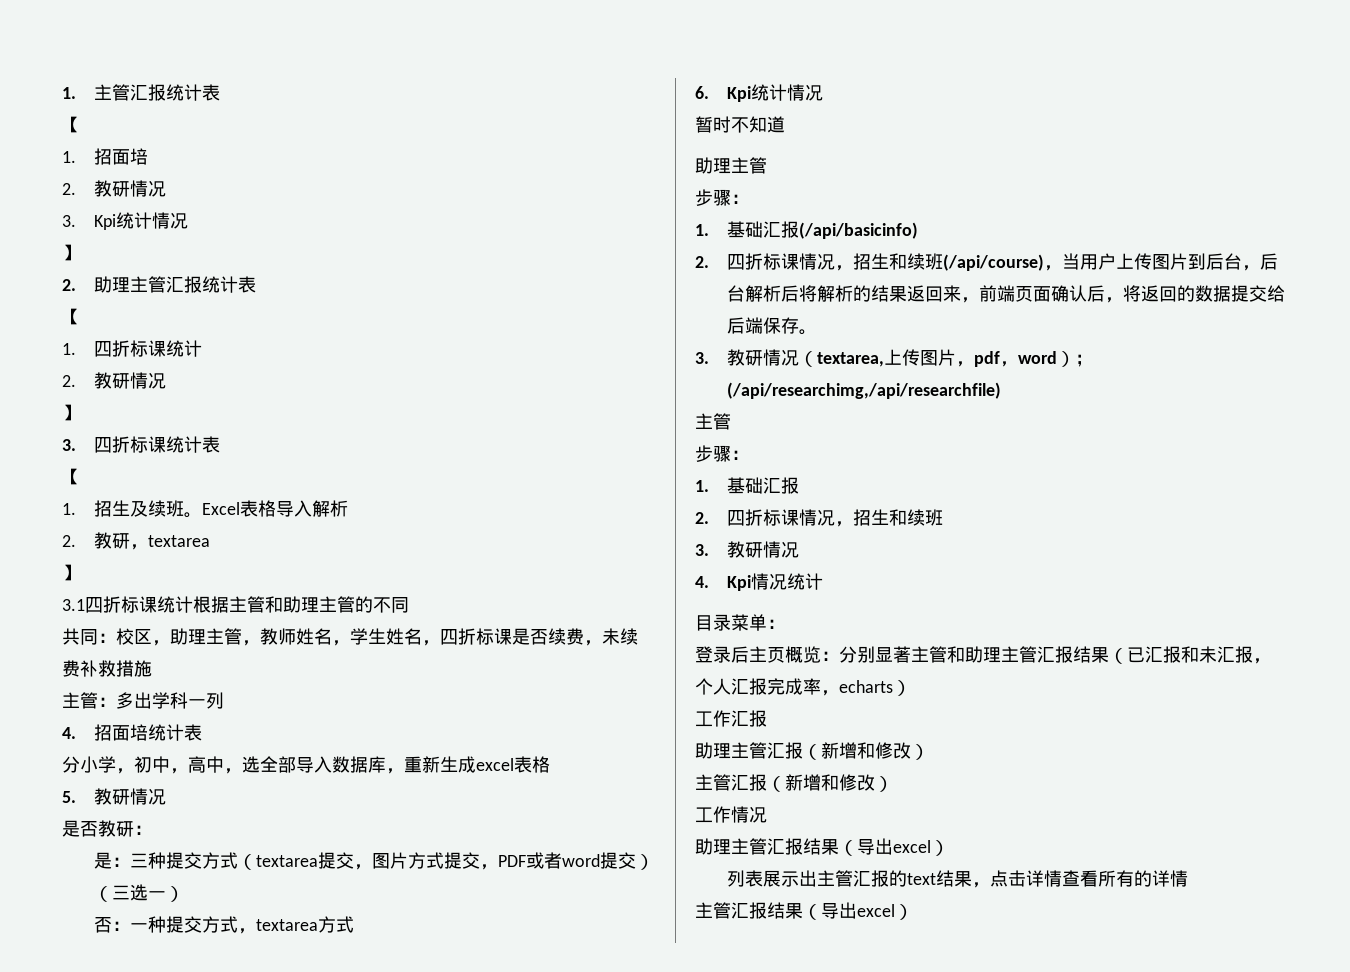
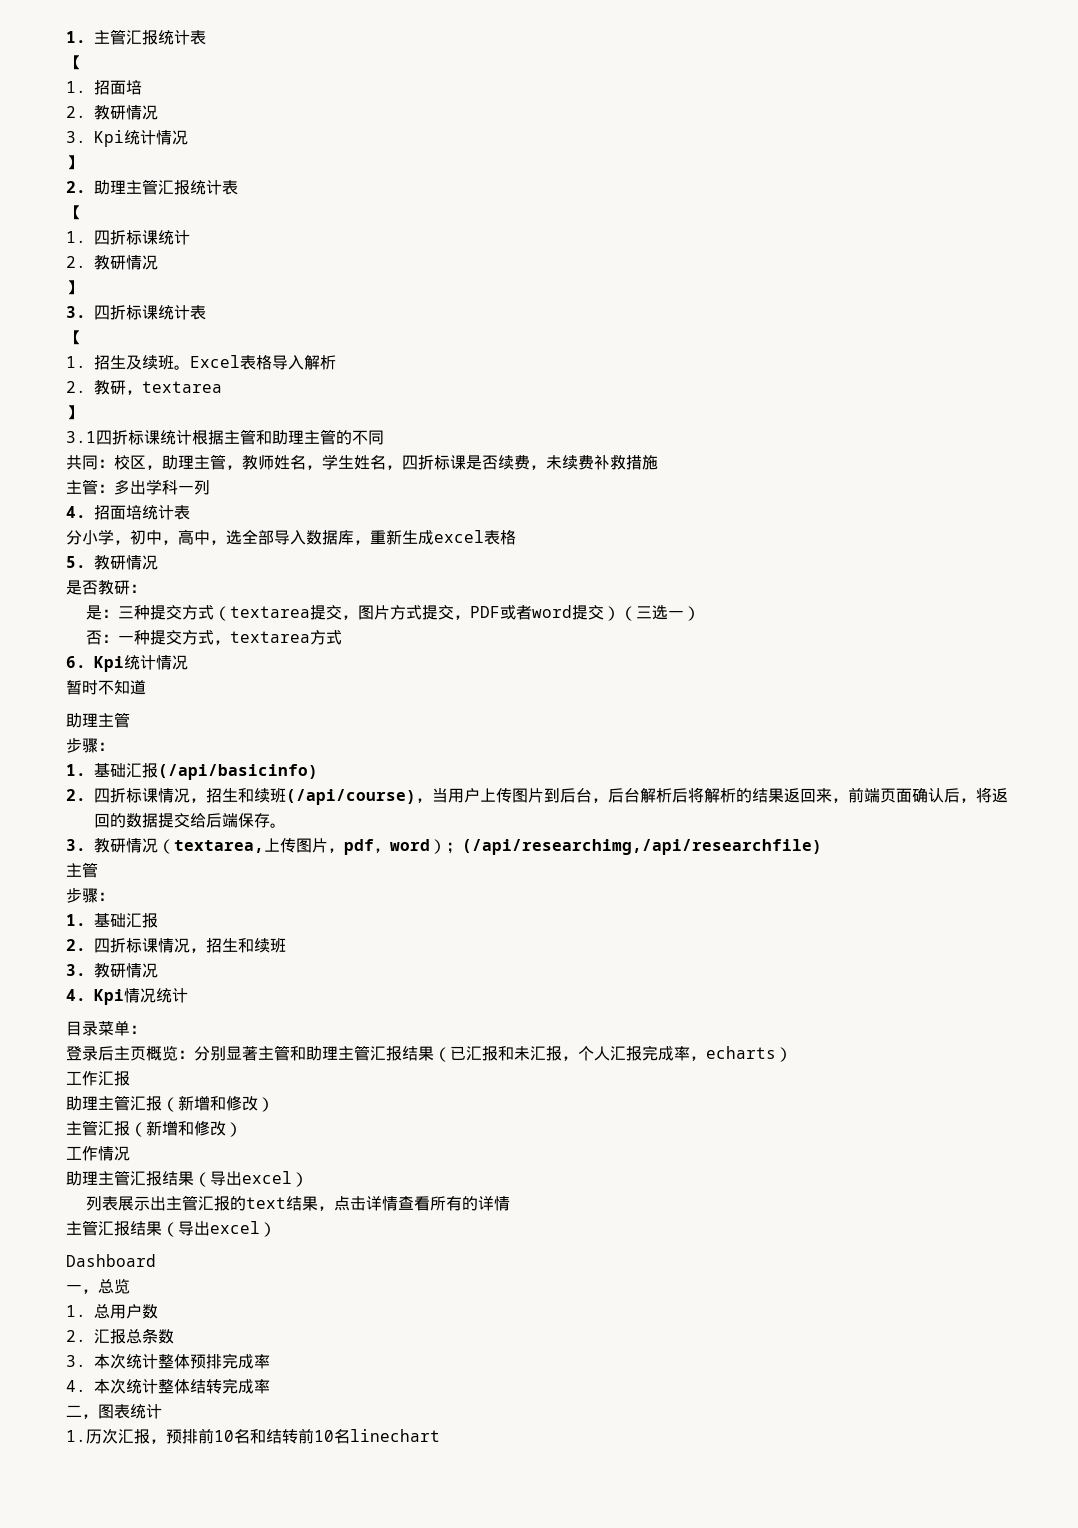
+ Dashboard
+ 一，总览
+ 1.总用户数
+ 2.汇报总条数
+ 3.本次统计整体预排完成率
+ 4.本次统计整体结转完成率
+ 二，图表统计
+ 1.历次汇报，预排前10名和结转前10名linechart

